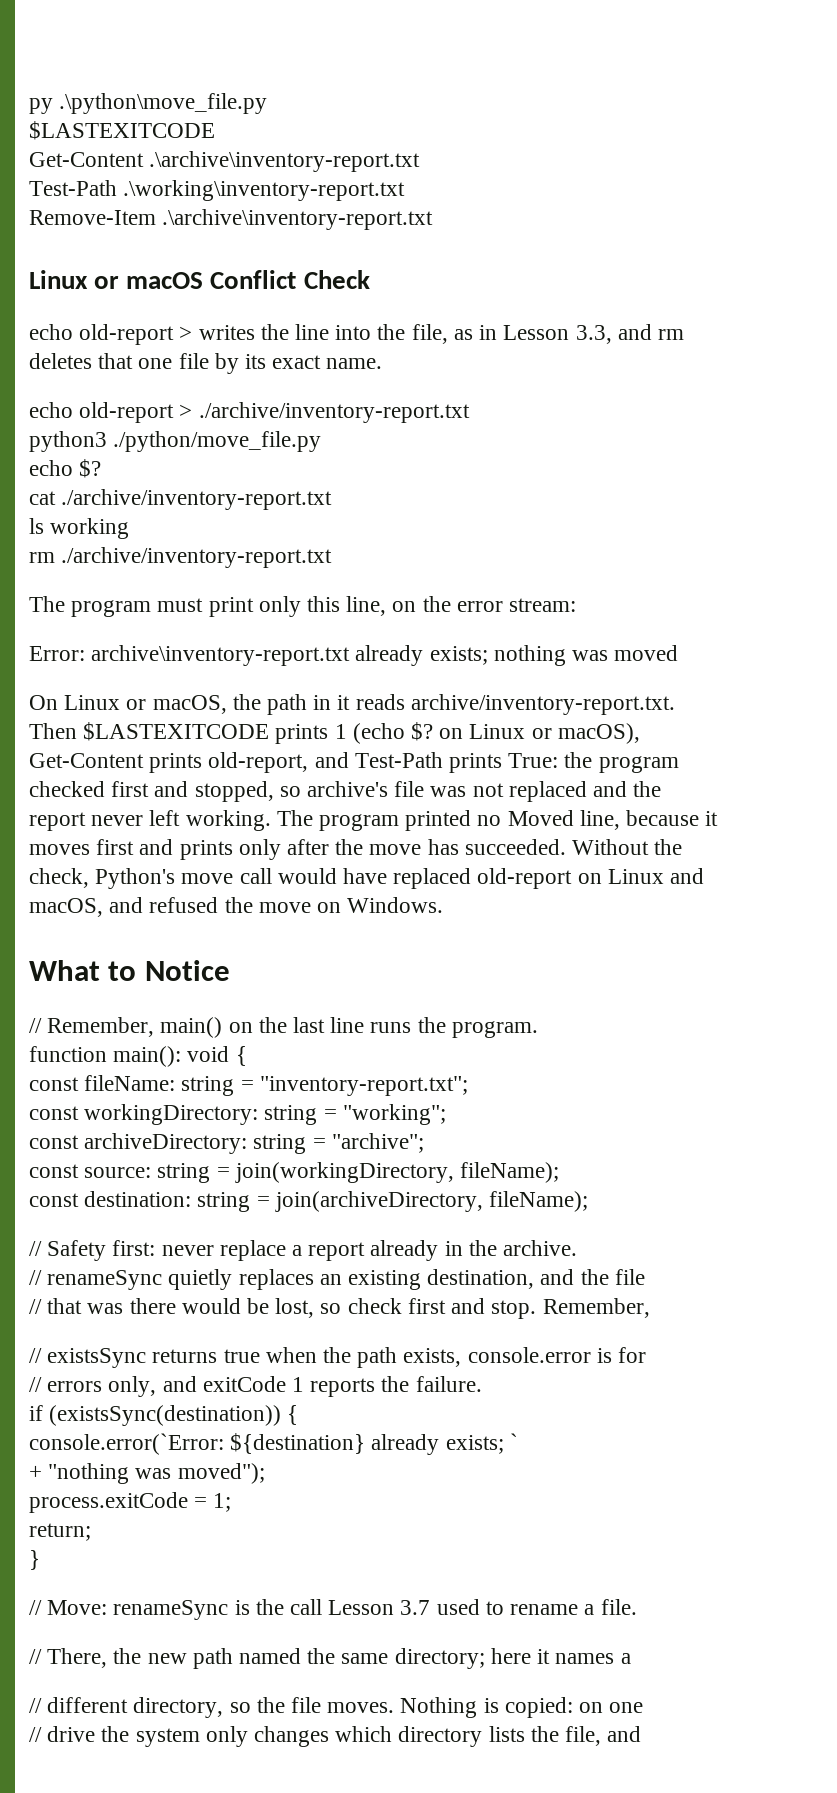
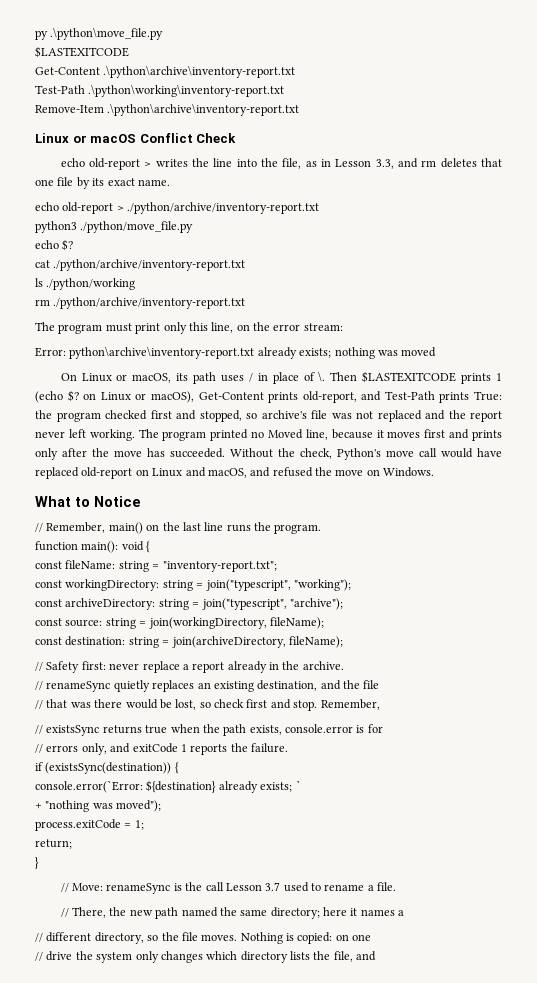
- Get-Content .\archive\inventory-report.txt
- Test-Path .\working\inventory-report.txt
+ Get-Content .\python\archive\inventory-report.txt
+ Test-Path .\python\working\inventory-report.txt
- Remove-Item .\archive\inventory-report.txt
+ Remove-Item .\python\archive\inventory-report.txt
- echo old-report > ./archive/inventory-report.txt
+ echo old-report > ./python/archive/inventory-report.txt
- cat ./archive/inventory-report.txt
+ cat ./python/archive/inventory-report.txt
- ls working
- rm ./archive/inventory-report.txt
+ ls ./python/working
+ rm ./python/archive/inventory-report.txt
- Error: archive\inventory-report.txt already exists; nothing was moved
+ Error: python\archive\inventory-report.txt already exists; nothing was moved
- On Linux or macOS, the path in it reads archive/inventory-report.txt. Then $LASTEXITCODE prints 1 (echo $? on Linux or macOS), Get-Content prints old-report, and Test-Path prints True: the program checked first and stopped, so archive's file was not replaced and the report never left working.
+ On Linux or macOS, its path uses / in place of \. Then $LASTEXITCODE prints 1 (echo $? on Linux or macOS), Get-Content prints old-report, and Test-Path prints True: the program checked first and stopped, so archive's file was not replaced and the report never left working.
- const workingDirectory: string = "working";
+ const workingDirectory: string = join("typescript", "working");
- const archiveDirectory: string = "archive";
+ const archiveDirectory: string = join("typescript", "archive");

